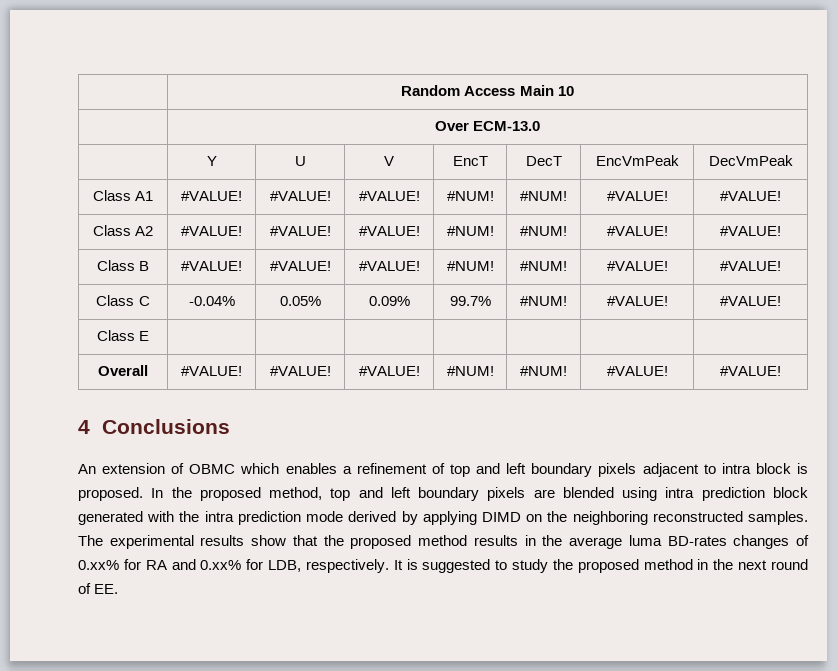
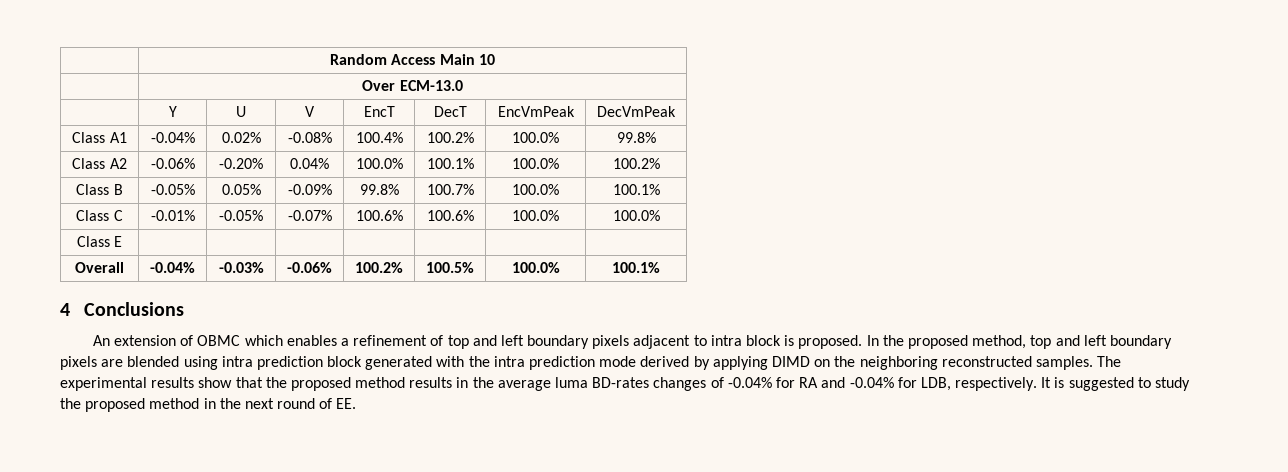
- Class A1 | #VALUE! | #VALUE! | #VALUE! | #NUM! | #NUM! | #VALUE! | #VALUE!
- Class A2 | #VALUE! | #VALUE! | #VALUE! | #NUM! | #NUM! | #VALUE! | #VALUE!
- Class B | #VALUE! | #VALUE! | #VALUE! | #NUM! | #NUM! | #VALUE! | #VALUE!
- Class C | -0.04% | 0.05% | 0.09% | 99.7% | #NUM! | #VALUE! | #VALUE!
+ Class A1 | -0.04% | 0.02% | -0.08% | 100.4% | 100.2% | 100.0% | 99.8%
+ Class A2 | -0.06% | -0.20% | 0.04% | 100.0% | 100.1% | 100.0% | 100.2%
+ Class B | -0.05% | 0.05% | -0.09% | 99.8% | 100.7% | 100.0% | 100.1%
+ Class C | -0.01% | -0.05% | -0.07% | 100.6% | 100.6% | 100.0% | 100.0%
  Class E | | | | | | |
- Overall | #VALUE! | #VALUE! | #VALUE! | #NUM! | #NUM! | #VALUE! | #VALUE!
+ Overall | -0.04% | -0.03% | -0.06% | 100.2% | 100.5% | 100.0% | 100.1%
- The experimental results show that the proposed method results in the average luma BD-rates changes of 0.xx% for RA and 0.xx% for LDB, respectively.
+ The experimental results show that the proposed method results in the average luma BD-rates changes of -0.04% for RA and -0.04% for LDB, respectively.

